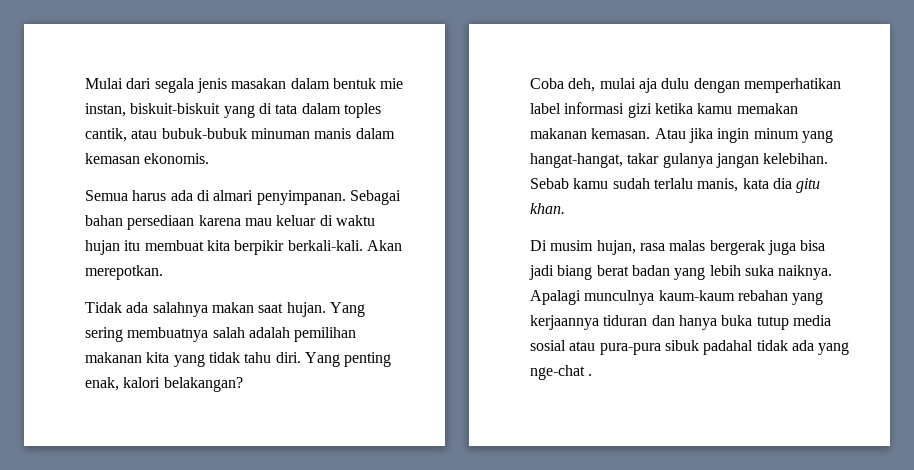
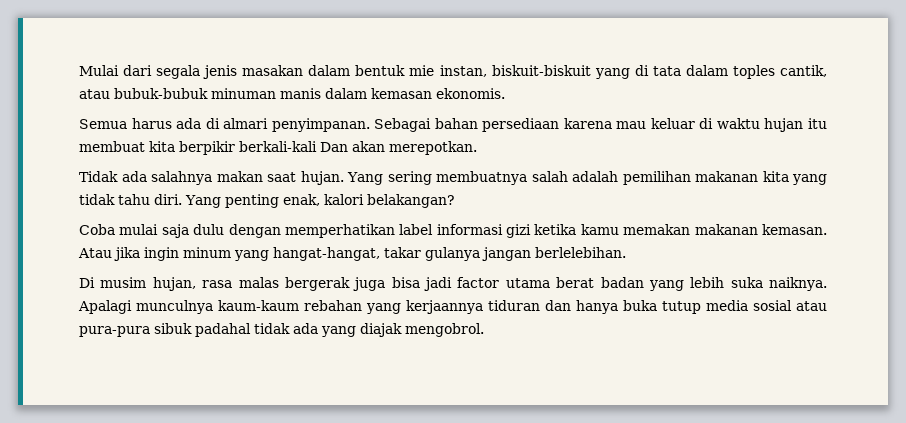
- Sebagai bahan persediaan karena mau keluar di waktu hujan itu membuat kita berpikir berkali-kali. Akan merepotkan.
+ Sebagai bahan persediaan karena mau keluar di waktu hujan itu membuat kita berpikir berkali-kali Dan akan merepotkan.
- Coba deh, mulai aja dulu dengan memperhatikan label informasi gizi ketika kamu memakan makanan kemasan.
+ Coba mulai saja dulu dengan memperhatikan label informasi gizi ketika kamu memakan makanan kemasan.
- Atau jika ingin minum yang hangat-hangat, takar gulanya jangan kelebihan. Sebab kamu sudah terlalu manis, kata dia gitu khan.
+ Atau jika ingin minum yang hangat-hangat, takar gulanya jangan berlelebihan.
- Di musim hujan, rasa malas bergerak juga bisa jadi biang berat badan yang lebih suka naiknya.
+ Di musim hujan, rasa malas bergerak juga bisa jadi factor utama berat badan yang lebih suka naiknya.
- Apalagi munculnya kaum-kaum rebahan yang kerjaannya tiduran dan hanya buka tutup media sosial atau pura-pura sibuk padahal tidak ada yang nge-chat .
+ Apalagi munculnya kaum-kaum rebahan yang kerjaannya tiduran dan hanya buka tutup media sosial atau pura-pura sibuk padahal tidak ada yang diajak mengobrol.

